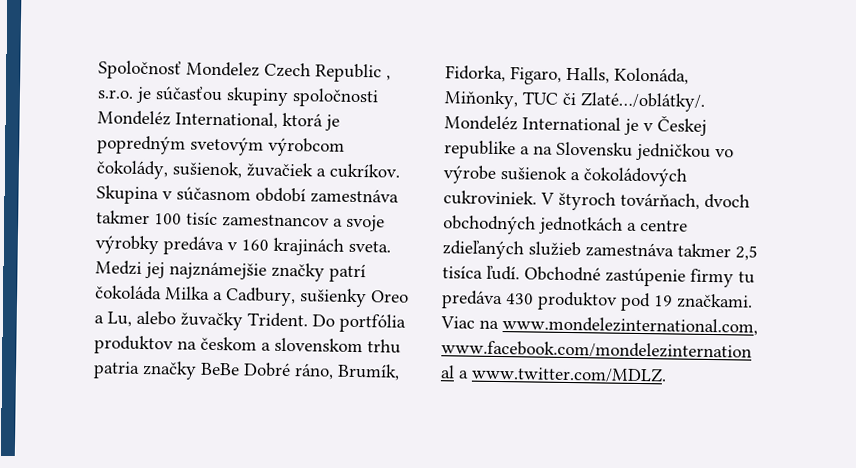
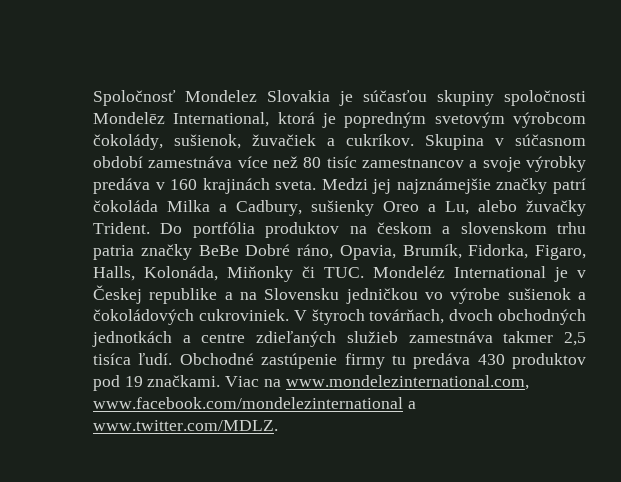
- Spoločnosť Mondelez Czech Republic , s.r.o. je súčasťou skupiny spoločnosti Mondeléz International, ktorá je popredným svetovým výrobcom čokolády, sušienok, žuvačiek a cukríkov.
+ Spoločnosť Mondelez Slovakia je súčasťou skupiny spoločnosti Mondelēz International, ktorá je popredným svetovým výrobcom čokolády, sušienok, žuvačiek a cukríkov.
- Skupina v súčasnom období zamestnáva takmer 100 tisíc zamestnancov a svoje výrobky predáva v 160 krajinách sveta.
+ Skupina v súčasnom období zamestnáva více než 80 tisíc zamestnancov a svoje výrobky predáva v 160 krajinách sveta.
- Do portfólia produktov na českom a slovenskom trhu patria značky BeBe Dobré ráno, Brumík, Fidorka, Figaro, Halls, Kolonáda, Miňonky, TUC či Zlaté…/oblátky/. Mondeléz International je v Českej republike a na Slovensku jedničkou vo výrobe sušienok a čokoládových cukroviniek.
+ Do portfólia produktov na českom a slovenskom trhu patria značky BeBe Dobré ráno, Opavia, Brumík, Fidorka, Figaro, Halls, Kolonáda, Miňonky či TUC. Mondeléz International je v Českej republike a na Slovensku jedničkou vo výrobe sušienok a čokoládových cukroviniek.

